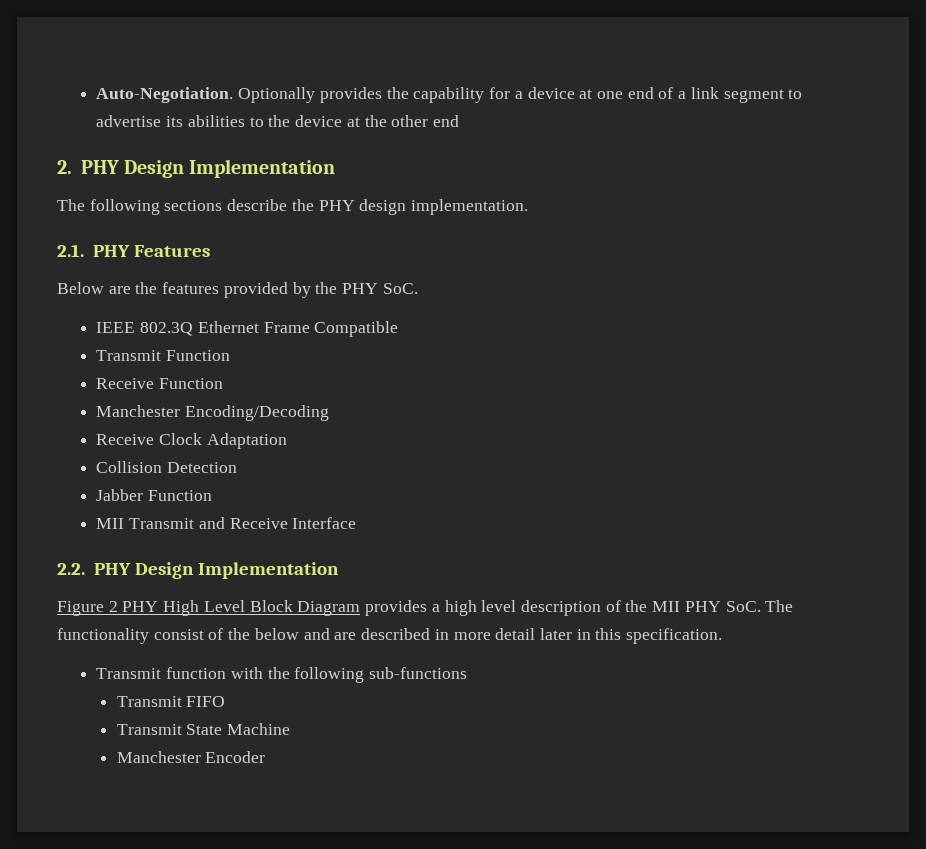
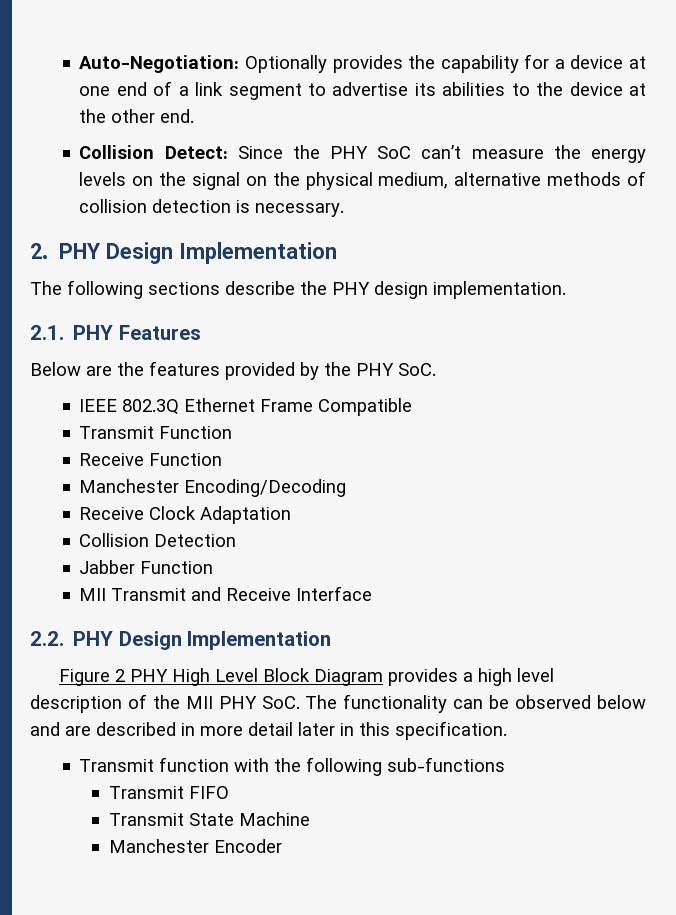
- Auto-Negotiation. Optionally provides the capability for a device at one end of a link segment to advertise its abilities to the device at the other end
+ Auto-Negotiation: Optionally provides the capability for a device at one end of a link segment to advertise its abilities to the device at the other end.
+ Collision Detect: Since the PHY SoC can’t measure the energy levels on the signal on the physical medium, alternative methods of collision detection is necessary.
- Figure 2 PHY High Level Block Diagram provides a high level description of the MII PHY SoC. The functionality consist of the below and are described in more detail later in this specification.
+ Figure 2 PHY High Level Block Diagram provides a high level description of the MII PHY SoC. The functionality can be observed below and are described in more detail later in this specification.

